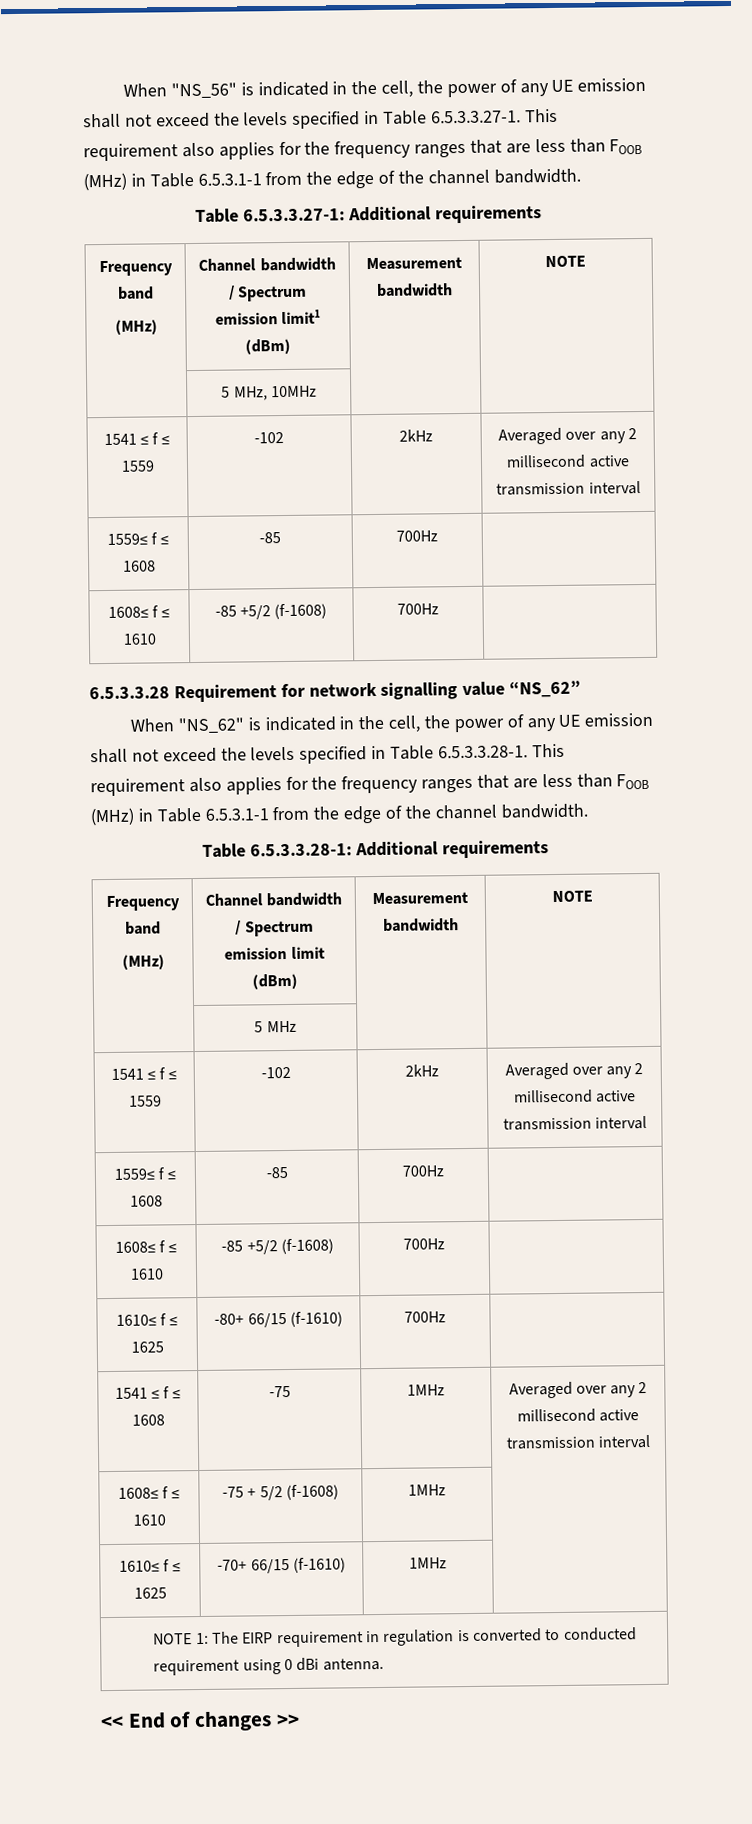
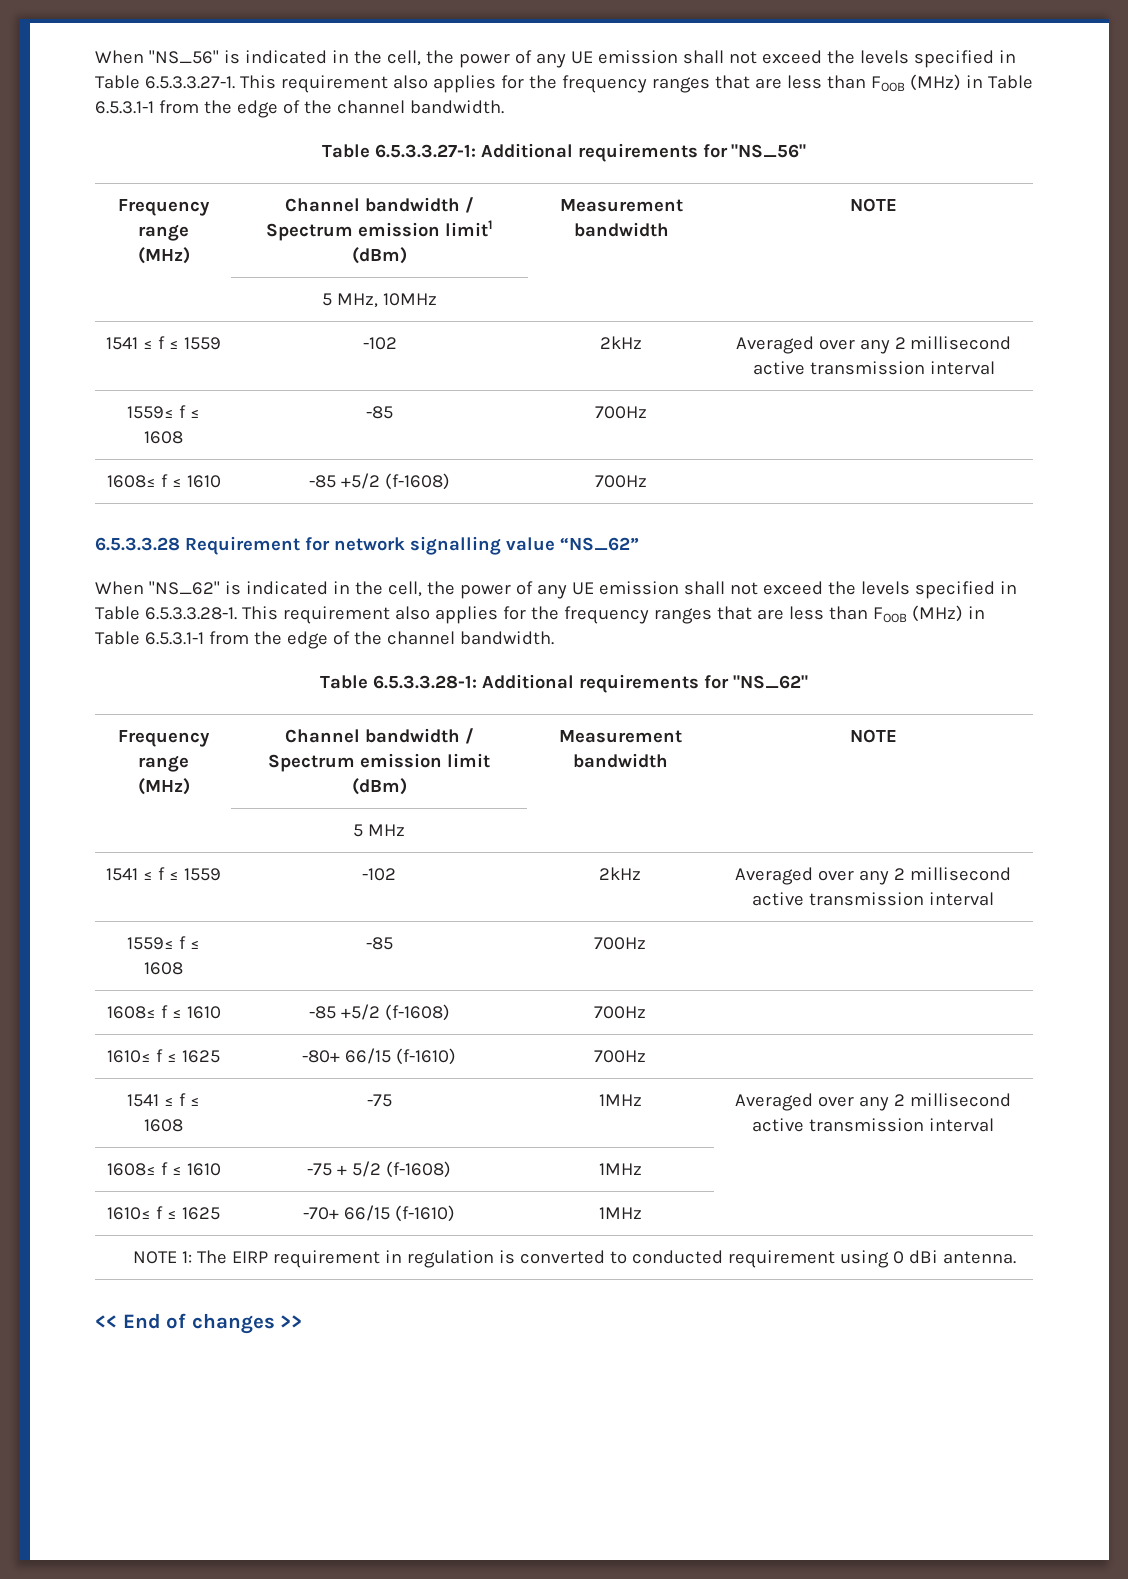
- Table 6.5.3.3.27-1: Additional requirements
- Frequency band
+ Table 6.5.3.3.27-1: Additional requirements for "NS_56"
+ Frequency range
- Table 6.5.3.3.28-1: Additional requirements
- Frequency band
+ Table 6.5.3.3.28-1: Additional requirements for "NS_62"
+ Frequency range

